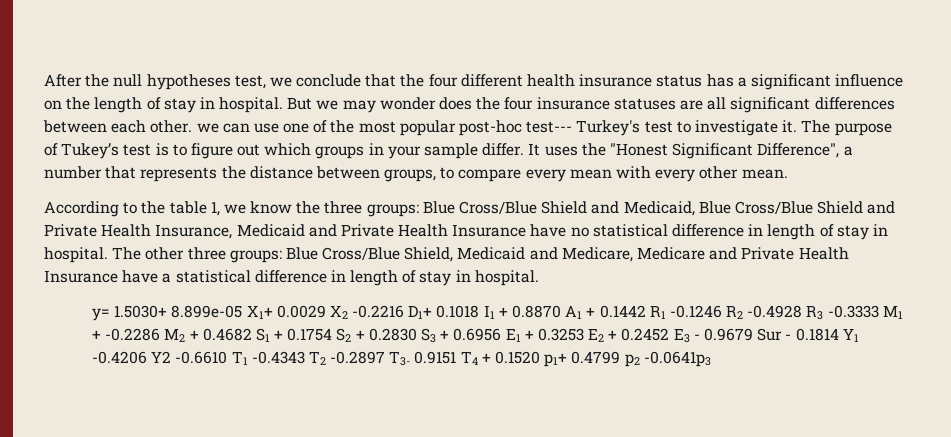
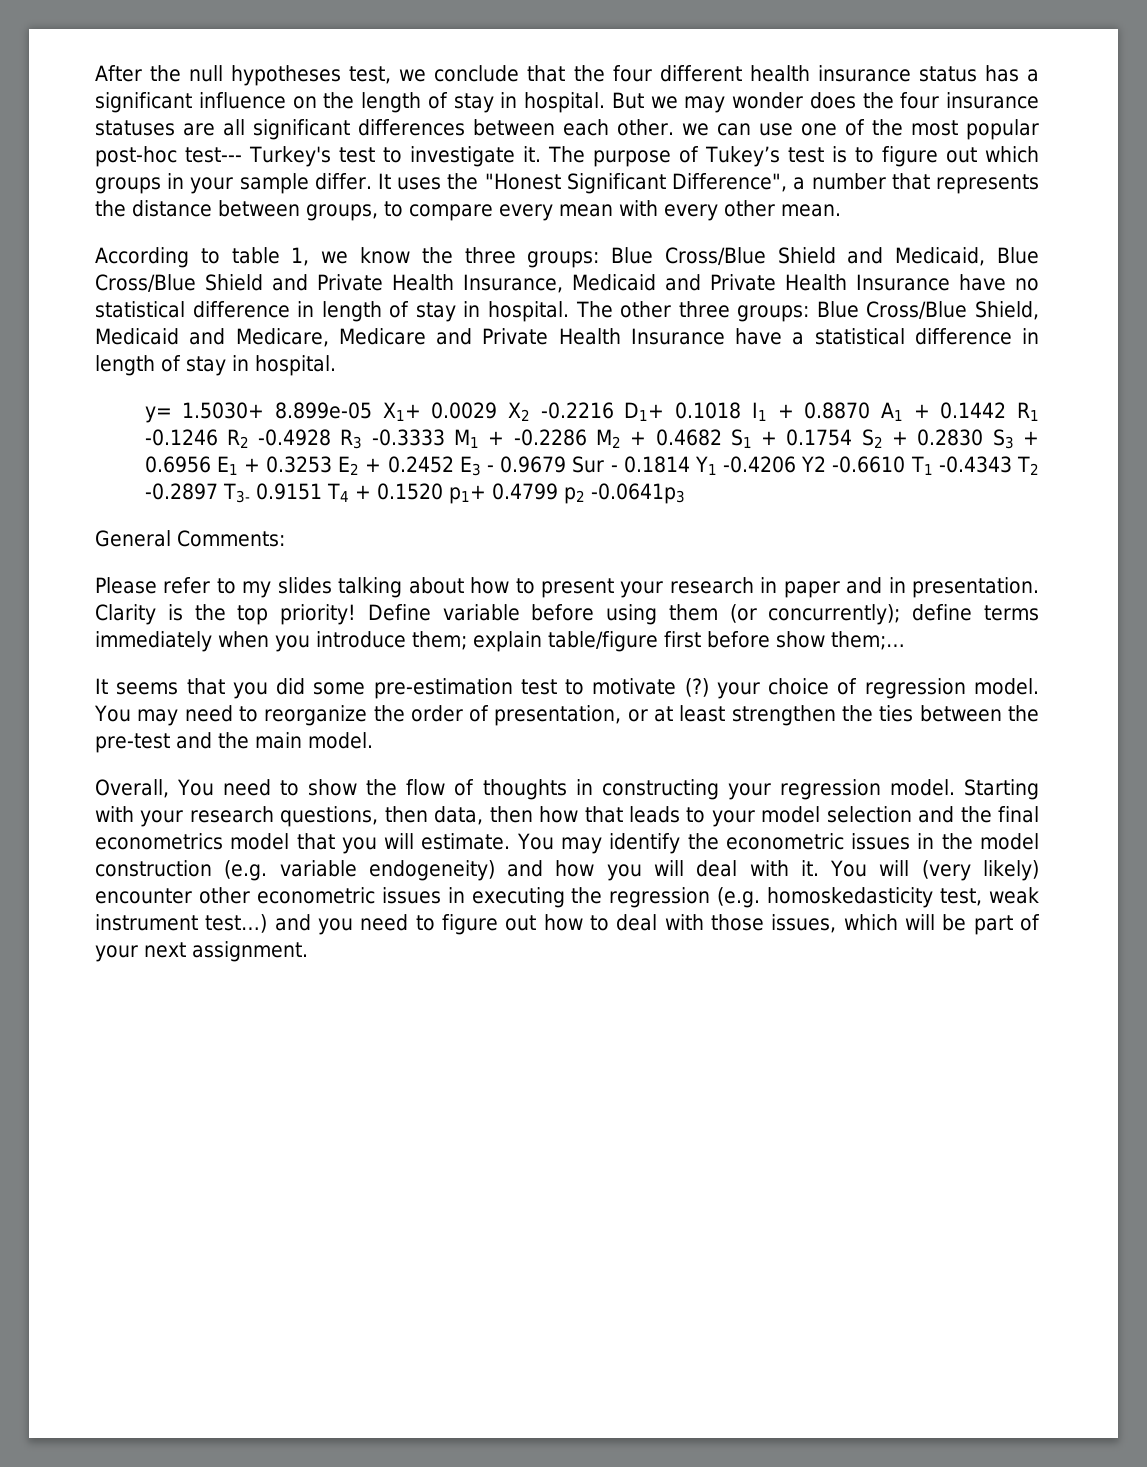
- According to the table 1, we know the three groups: Blue Cross/Blue Shield and Medicaid, Blue Cross/Blue Shield and Private Health Insurance, Medicaid and Private Health Insurance have no statistical difference in length of stay in hospital.
+ According to table 1, we know the three groups: Blue Cross/Blue Shield and Medicaid, Blue Cross/Blue Shield and Private Health Insurance, Medicaid and Private Health Insurance have no statistical difference in length of stay in hospital.
+ General Comments:
+ Please refer to my slides talking about how to present your research in paper and in presentation. Clarity is the top priority! Define variable before using them (or concurrently); define terms immediately when you introduce them; explain table/figure first before show them;…
+ It seems that you did some pre-estimation test to motivate (?) your choice of regression model. You may need to reorganize the order of presentation, or at least strengthen the ties between the pre-test and the main model.
+ Overall, You need to show the flow of thoughts in constructing your regression model. Starting with your research questions, then data, then how that leads to your model selection and the final econometrics model that you will estimate. You may identify the econometric issues in the model construction (e.g. variable endogeneity) and how you will deal with it. You will (very likely) encounter other econometric issues in executing the regression (e.g. homoskedasticity test, weak instrument test…) and you need to figure out how to deal with those issues, which will be part of your next assignment.

